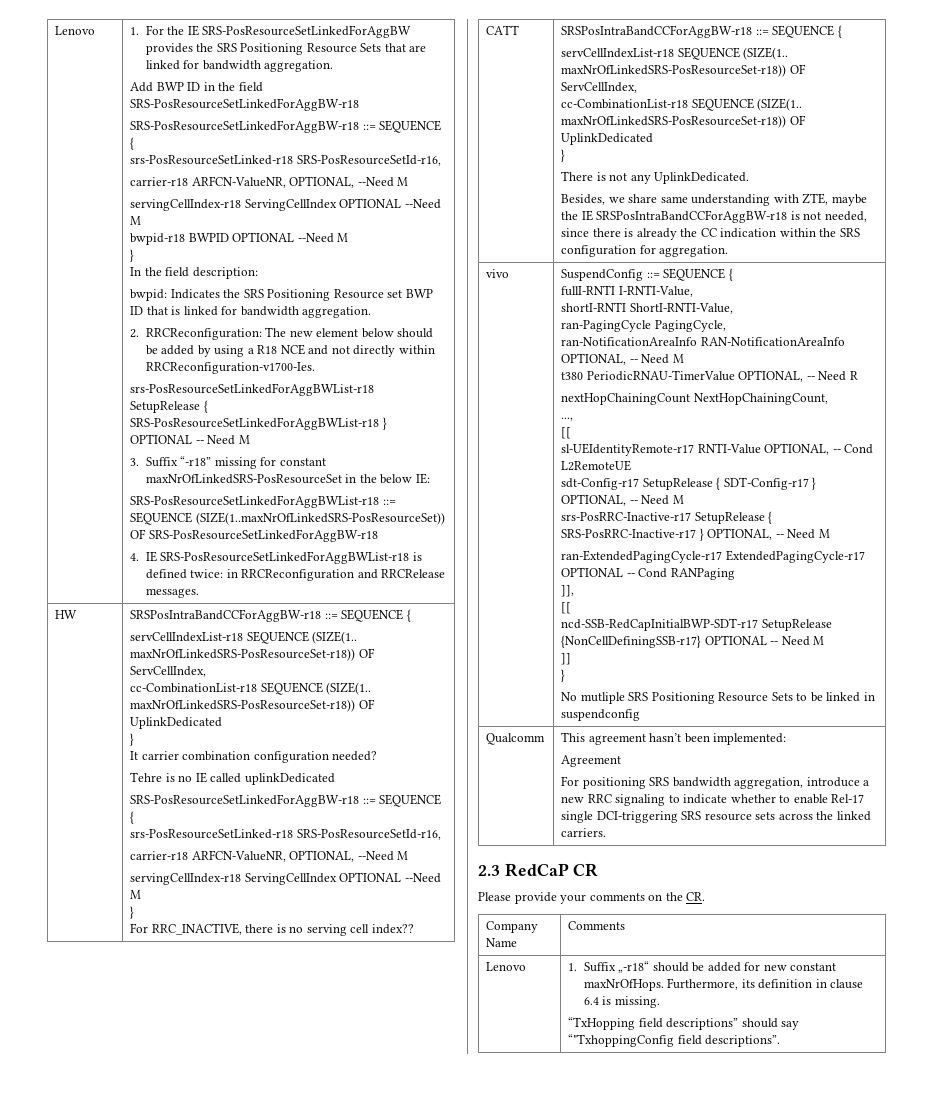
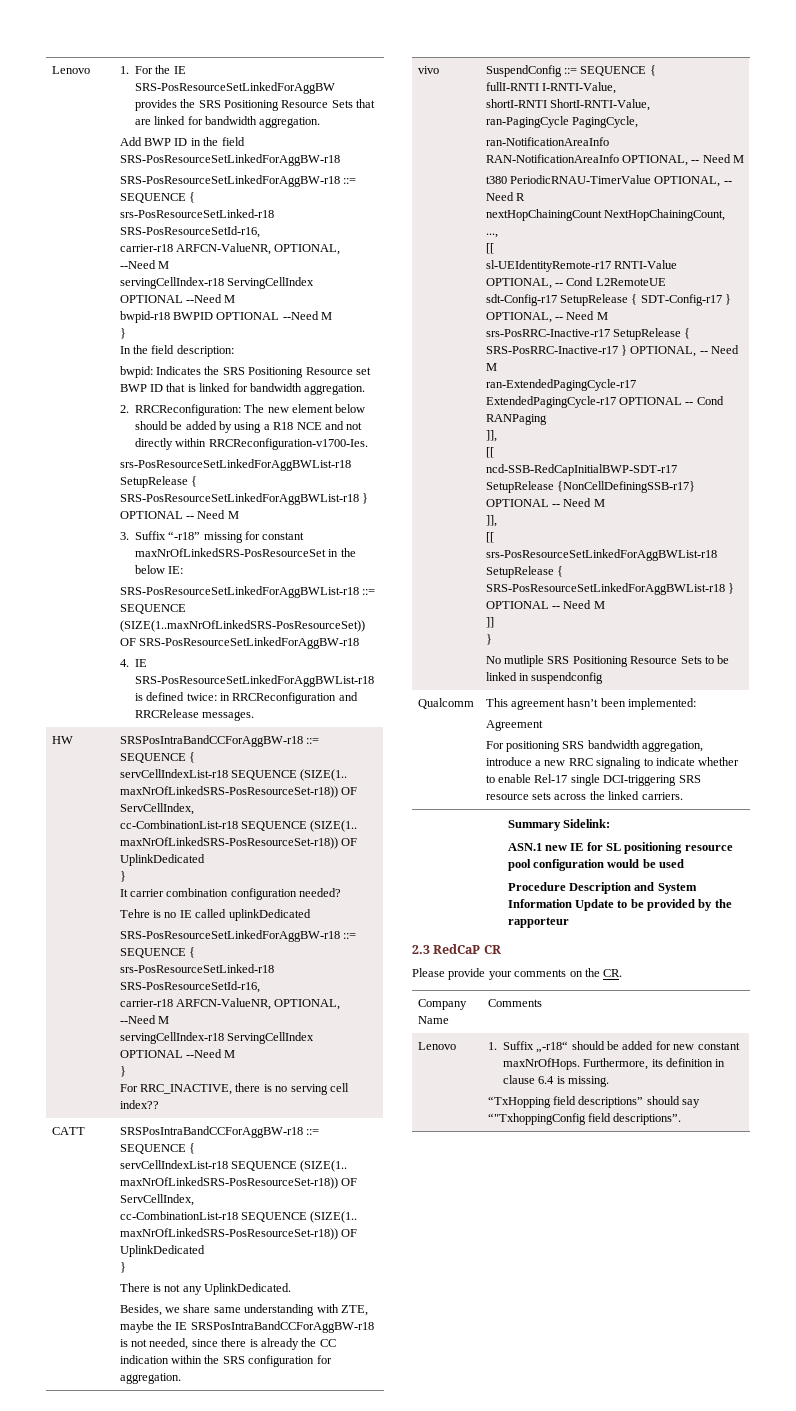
  ncd-SSB-RedCapInitialBWP-SDT-r17 SetupRelease {NonCellDefiningSSB-r17} OPTIONAL -- Need M
+ ]],
+ [[
+ srs-PosResourceSetLinkedForAggBWList-r18 SetupRelease { SRS-PosResourceSetLinkedForAggBWList-r18 } OPTIONAL -- Need M
+ Summary Sidelink:
+ ASN.1 new IE for SL positioning resource pool configuration would be used
+ Procedure Description and System Information Update to be provided by the rapporteur

